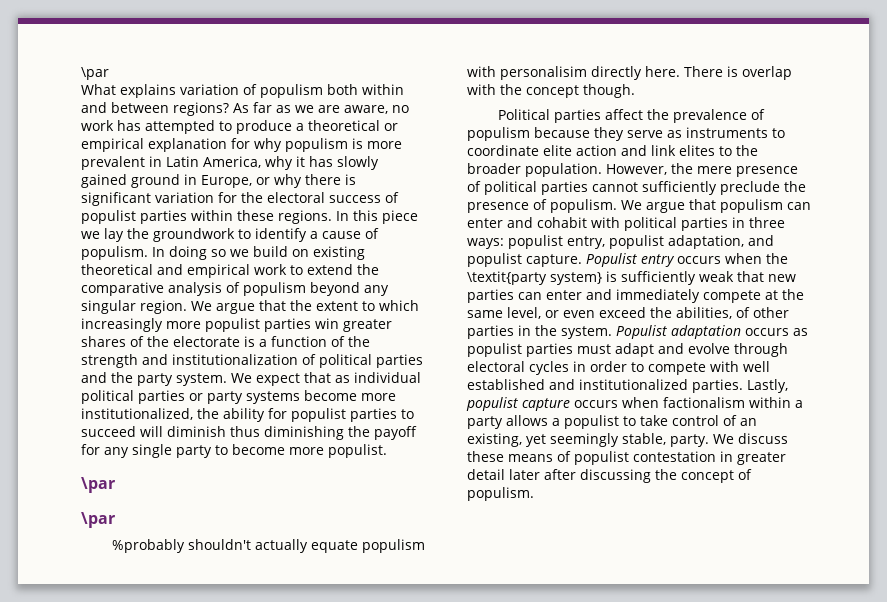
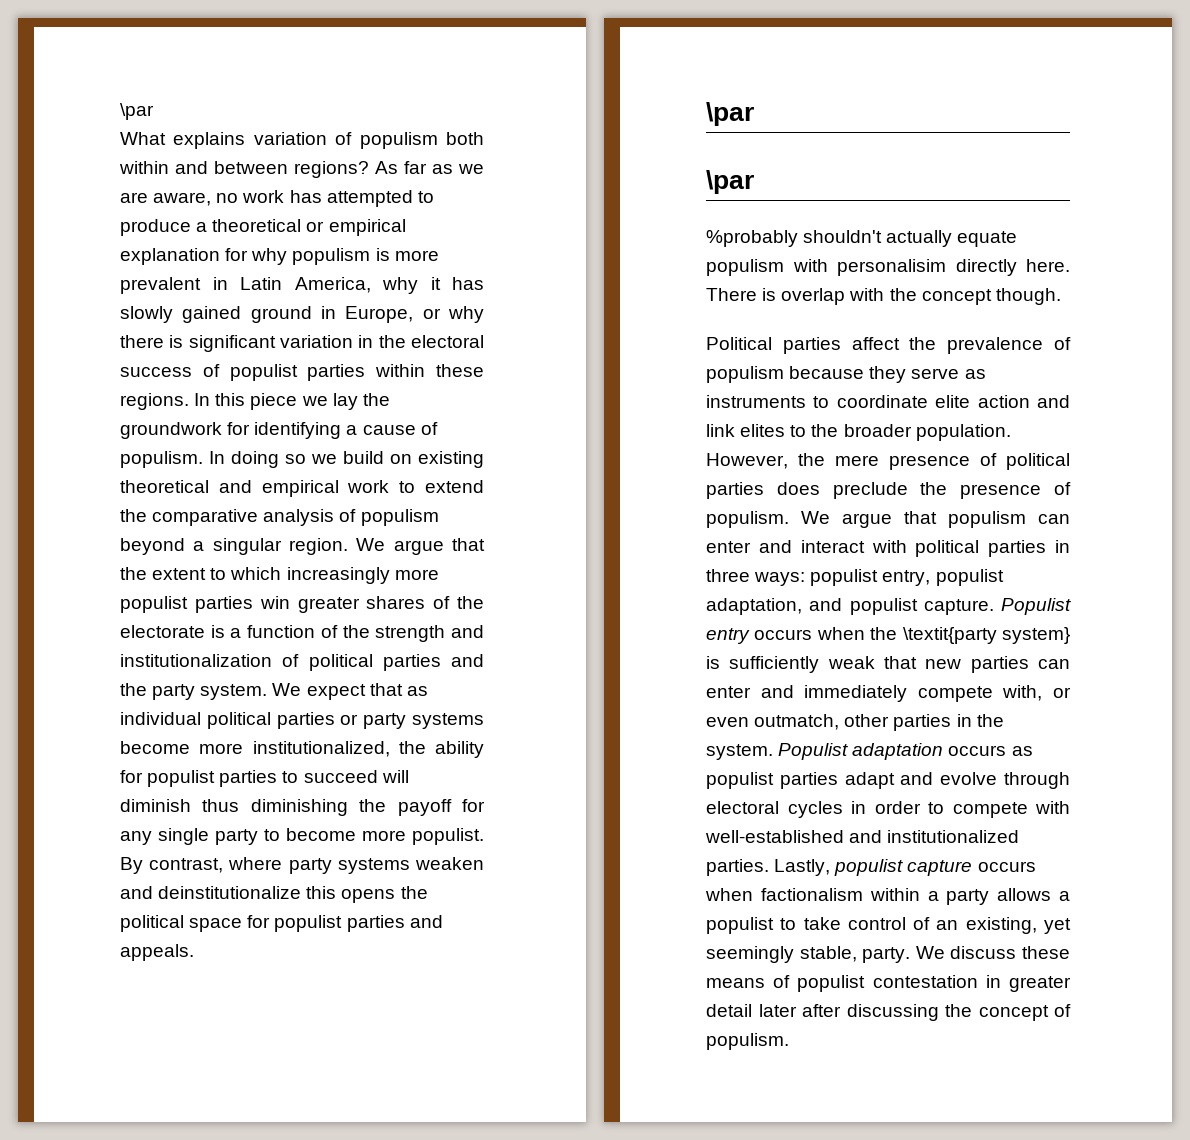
- As far as we are aware, no work has attempted to produce a theoretical or empirical explanation for why populism is more prevalent in Latin America, why it has slowly gained ground in Europe, or why there is significant variation for the electoral success of populist parties within these regions.
+ As far as we are aware, no work has attempted to produce a theoretical or empirical explanation for why populism is more prevalent in Latin America, why it has slowly gained ground in Europe, or why there is significant variation in the electoral success of populist parties within these regions.
- In this piece we lay the groundwork to identify a cause of populism.
+ In this piece we lay the groundwork for identifying a cause of populism.
- In doing so we build on existing theoretical and empirical work to extend the comparative analysis of populism beyond any singular region.
+ In doing so we build on existing theoretical and empirical work to extend the comparative analysis of populism beyond a singular region.
+ By contrast, where party systems weaken and deinstitutionalize this opens the political space for populist parties and appeals.
- However, the mere presence of political parties cannot sufficiently preclude the presence of populism.
+ However, the mere presence of political parties does preclude the presence of populism.
- We argue that populism can enter and cohabit with political parties in three ways: populist entry, populist adaptation, and populist capture.
+ We argue that populism can enter and interact with political parties in three ways: populist entry, populist adaptation, and populist capture.
- Populist entry occurs when the \textit{party system} is sufficiently weak that new parties can enter and immediately compete at the same level, or even exceed the abilities, of other parties in the system.
+ Populist entry occurs when the \textit{party system} is sufficiently weak that new parties can enter and immediately compete with, or even outmatch, other parties in the system.
- Populist adaptation occurs as populist parties must adapt and evolve through electoral cycles in order to compete with well established and institutionalized parties.
+ Populist adaptation occurs as populist parties adapt and evolve through electoral cycles in order to compete with well-established and institutionalized parties.

